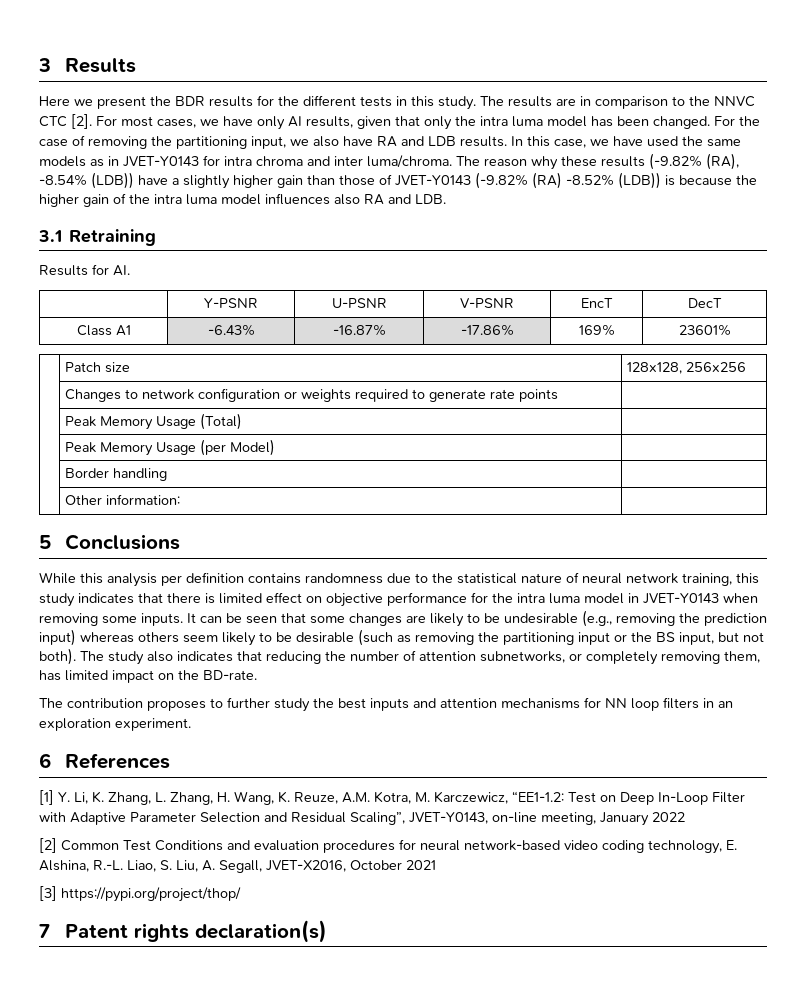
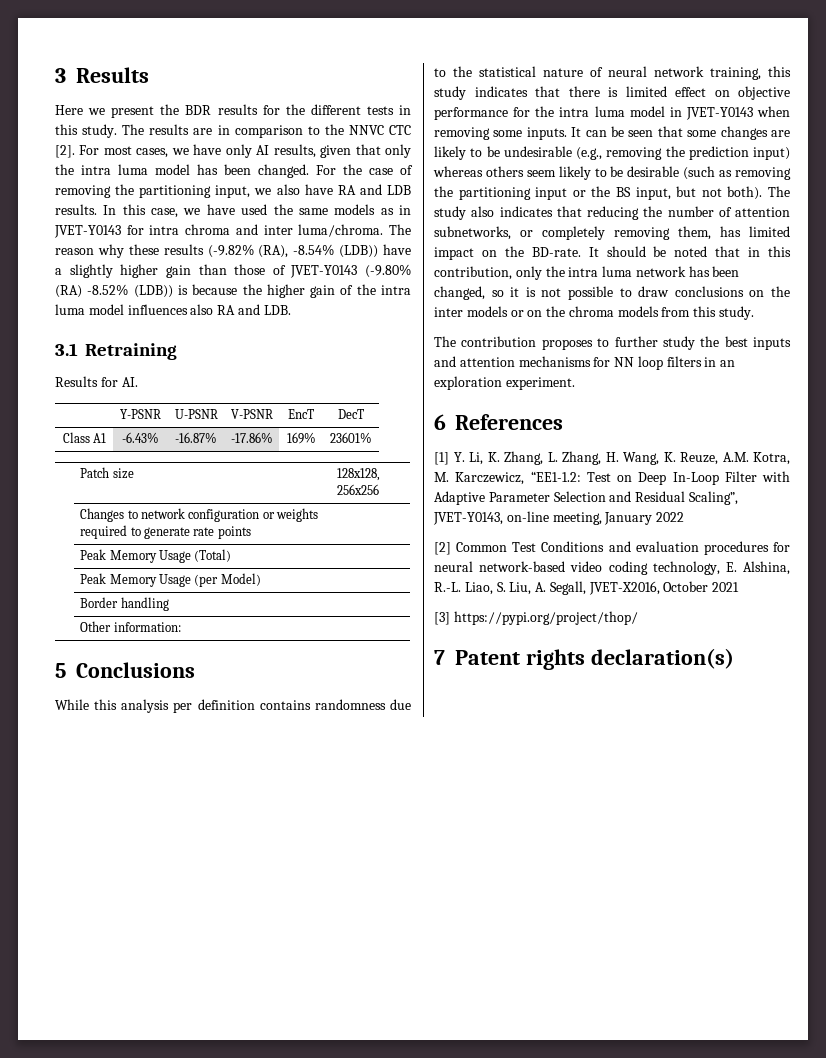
- The reason why these results (-9.82% (RA), -8.54% (LDB)) have a slightly higher gain than those of JVET-Y0143 (-9.82% (RA) -8.52% (LDB)) is because the higher gain of the intra luma model influences also RA and LDB.
+ The reason why these results (-9.82% (RA), -8.54% (LDB)) have a slightly higher gain than those of JVET-Y0143 (-9.80% (RA) -8.52% (LDB)) is because the higher gain of the intra luma model influences also RA and LDB.
+ It should be noted that in this contribution, only the intra luma network has been changed, so it is not possible to draw conclusions on the inter models or on the chroma models from this study.

